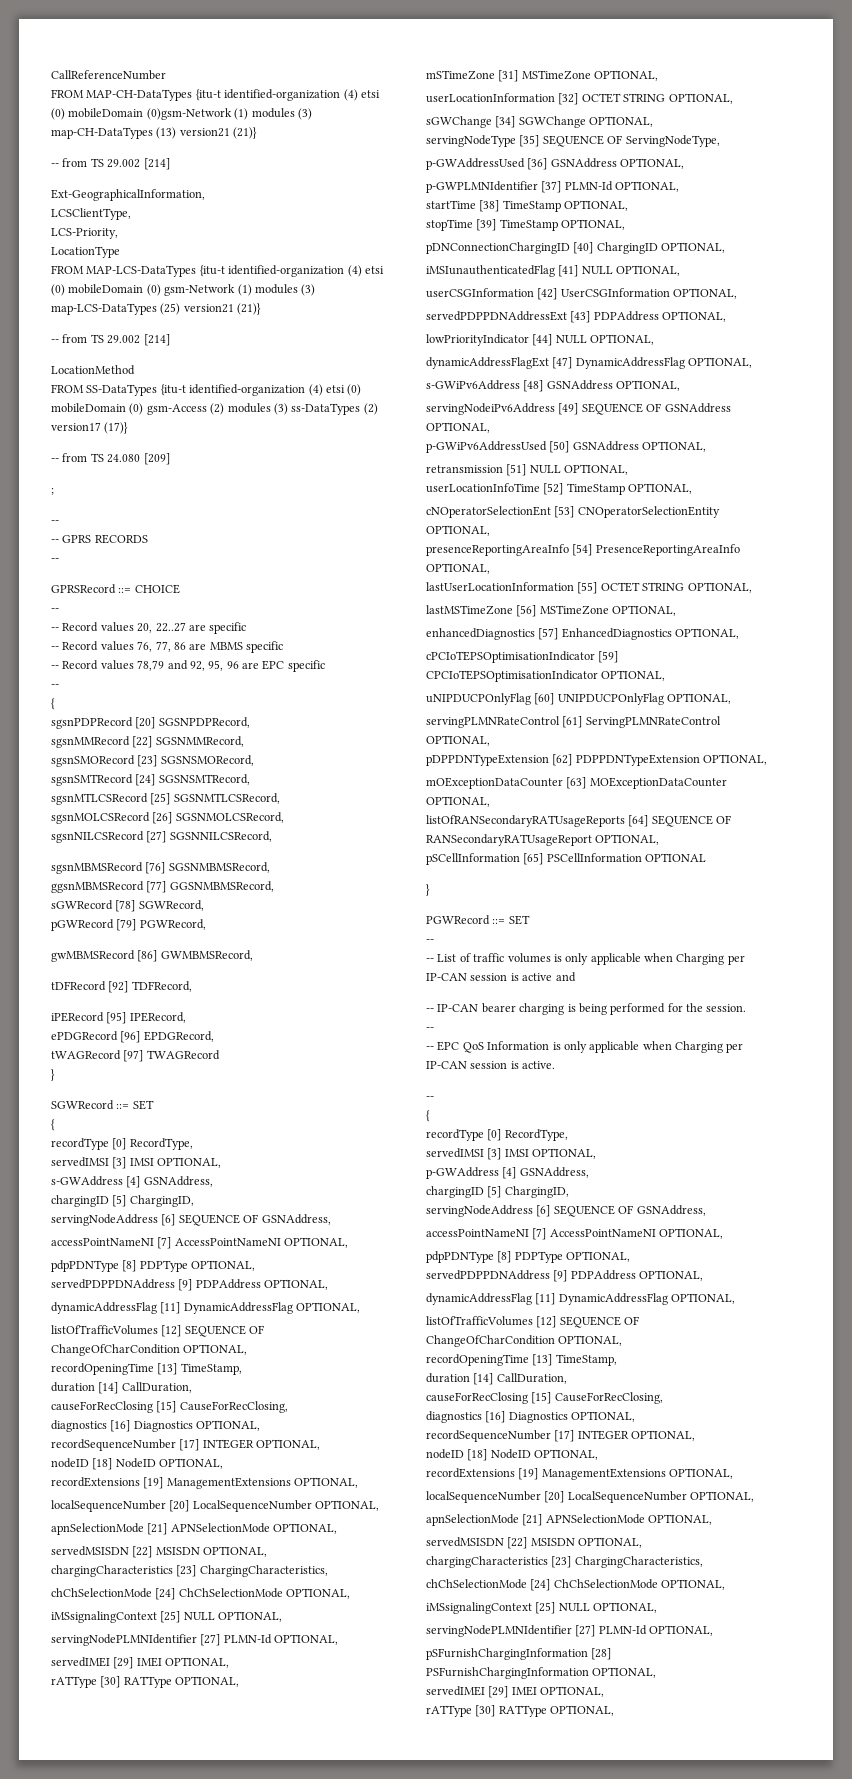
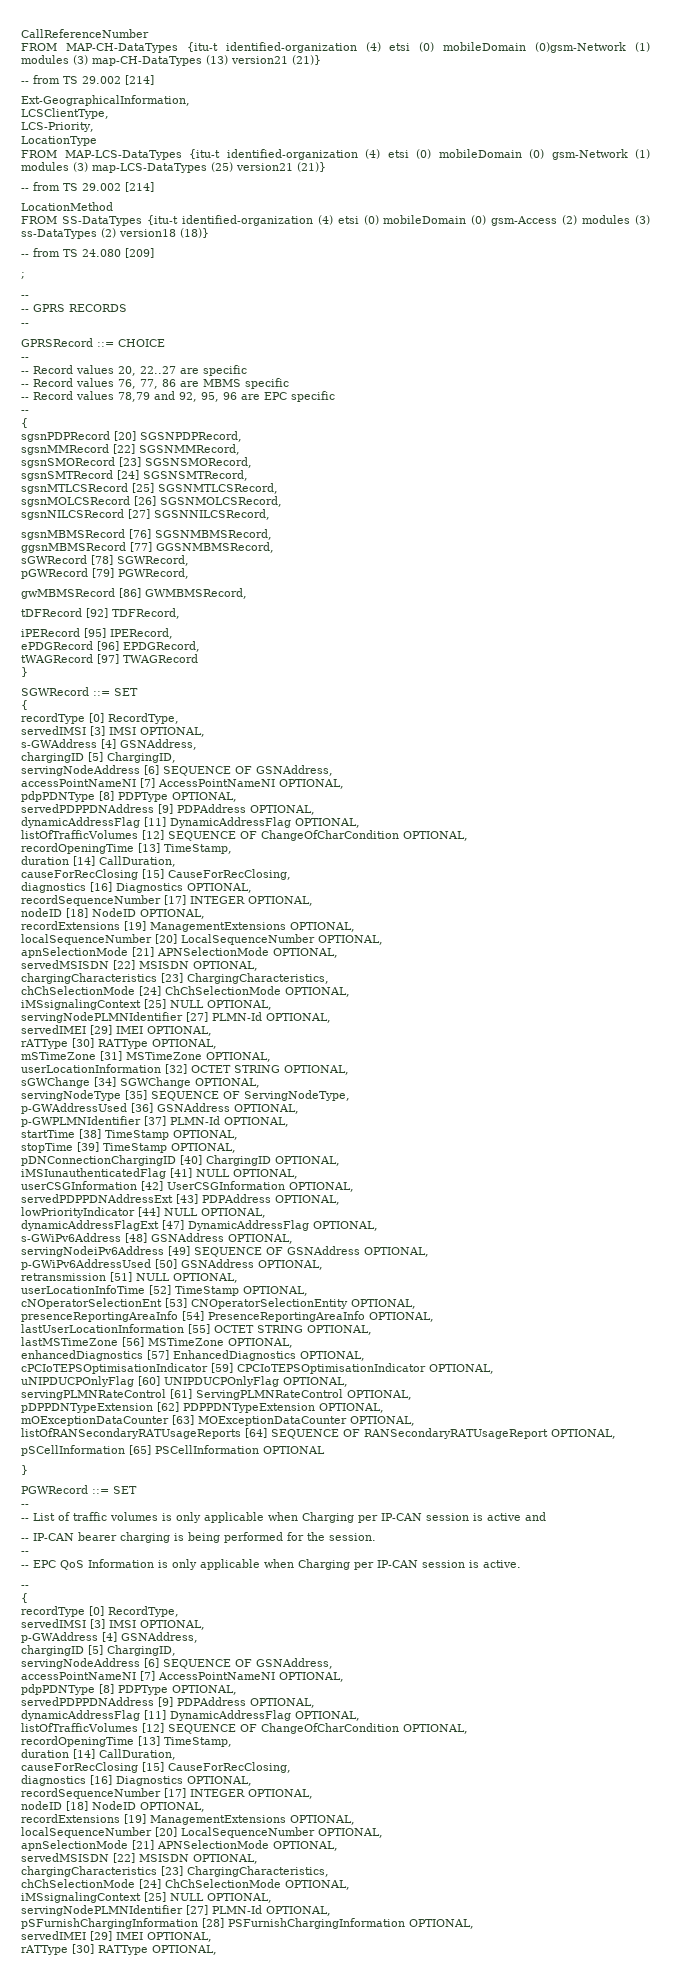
- FROM SS-DataTypes {itu-t identified-organization (4) etsi (0) mobileDomain (0) gsm-Access (2) modules (3) ss-DataTypes (2) version17 (17)}
+ FROM SS-DataTypes {itu-t identified-organization (4) etsi (0) mobileDomain (0) gsm-Access (2) modules (3) ss-DataTypes (2) version18 (18)}

